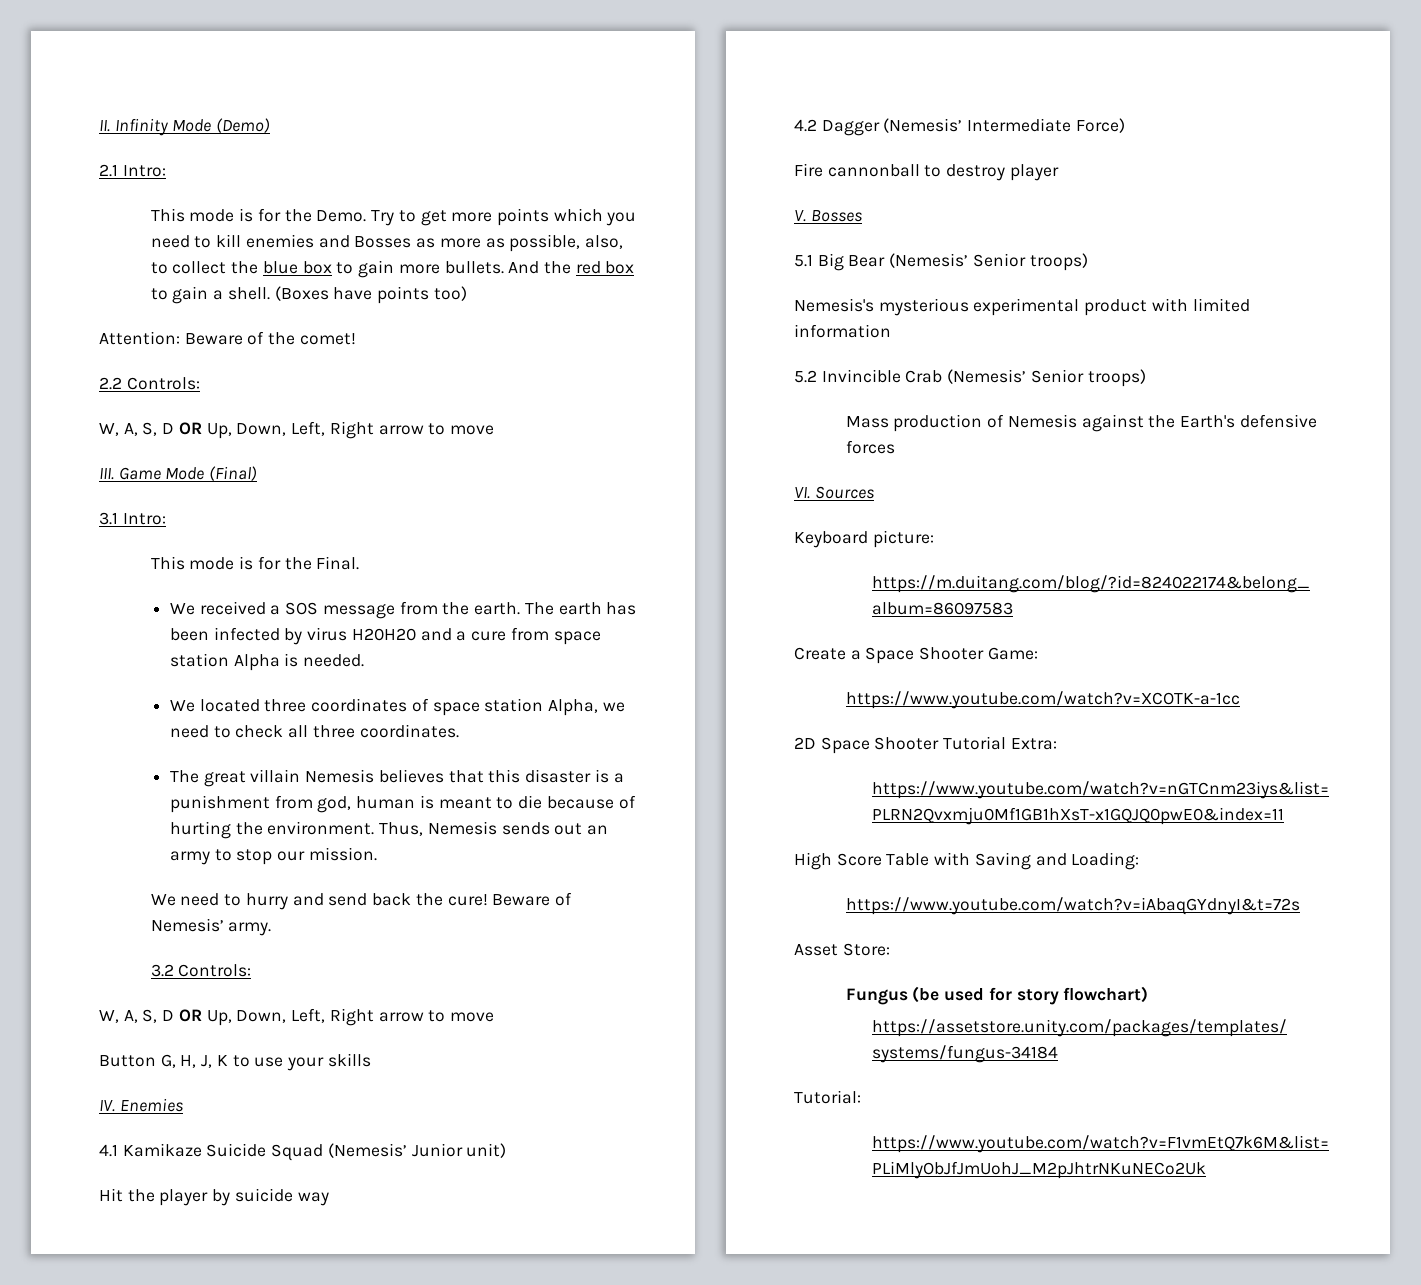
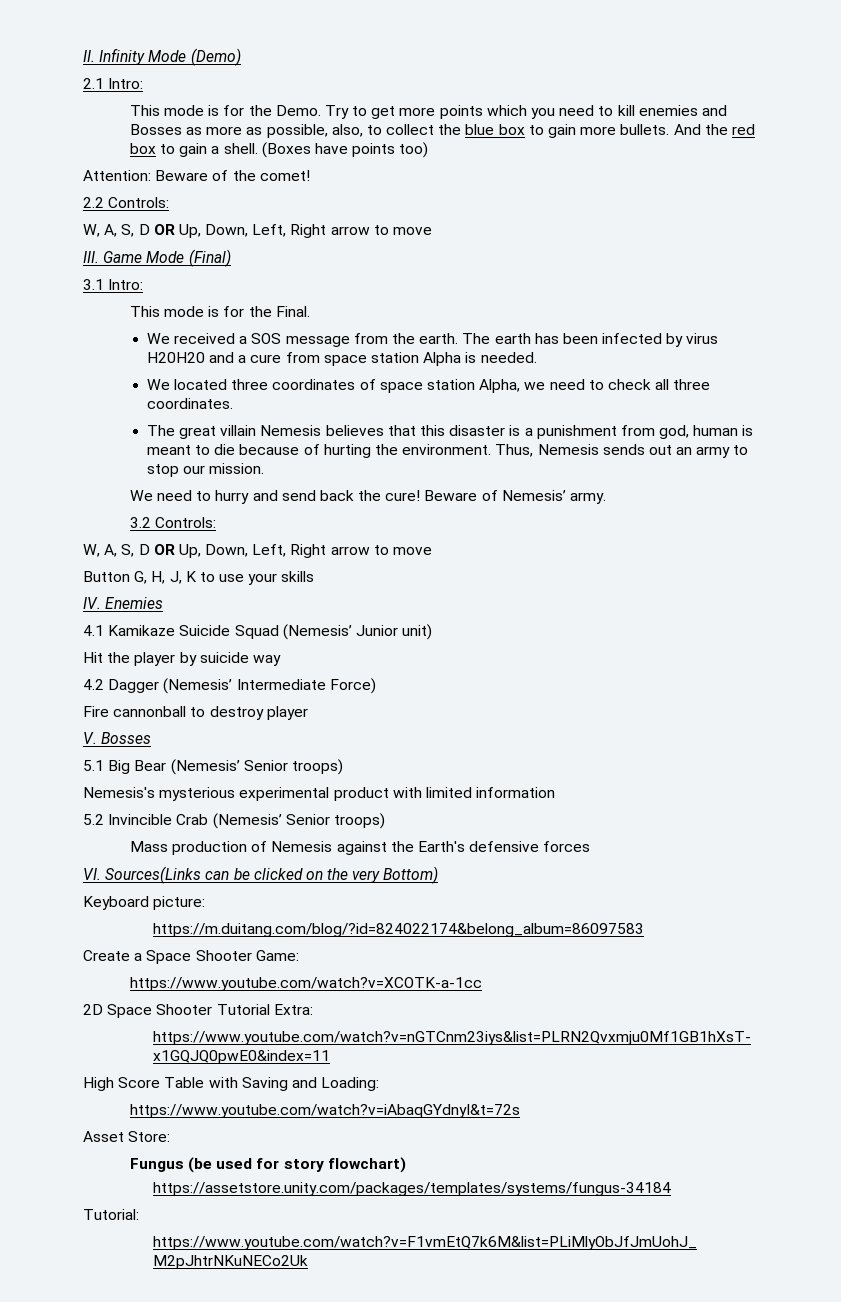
- VI. Sources
+ VI. Sources(Links can be clicked on the very Bottom)

